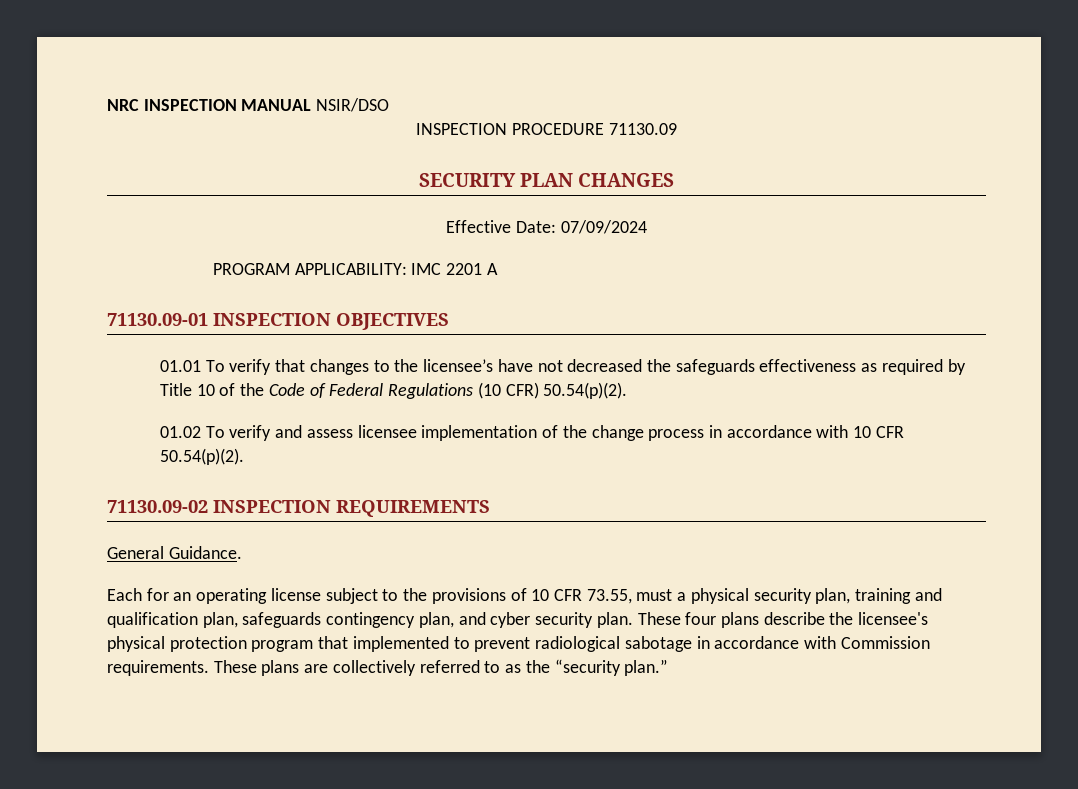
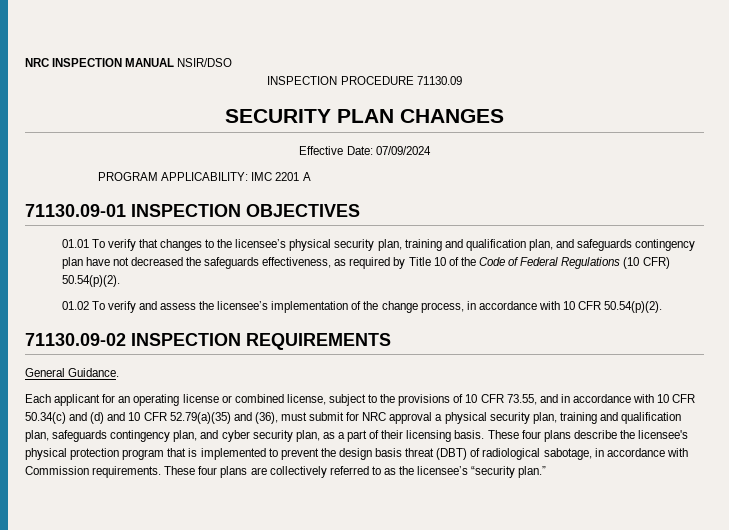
- 01.01 To verify that changes to the licensee’s have not decreased the safeguards effectiveness as required by Title 10 of the Code of Federal Regulations (10 CFR) 50.54(p)(2).
+ 01.01 To verify that changes to the licensee’s physical security plan, training and qualification plan, and safeguards contingency plan have not decreased the safeguards effectiveness, as required by Title 10 of the Code of Federal Regulations (10 CFR) 50.54(p)(2).
- 01.02 To verify and assess licensee implementation of the change process in accordance with 10 CFR 50.54(p)(2).
+ 01.02 To verify and assess the licensee’s implementation of the change process, in accordance with 10 CFR 50.54(p)(2).
- Each for an operating license subject to the provisions of 10 CFR 73.55, must a physical security plan, training and qualification plan, safeguards contingency plan, and cyber security plan.
+ Each applicant for an operating license or combined license, subject to the provisions of 10 CFR 73.55, and in accordance with 10 CFR 50.34(c) and (d) and 10 CFR 52.79(a)(35) and (36), must submit for NRC approval a physical security plan, training and qualification plan, safeguards contingency plan, and cyber security plan, as a part of their licensing basis.
- These four plans describe the licensee's physical protection program that implemented to prevent radiological sabotage in accordance with Commission requirements.
+ These four plans describe the licensee's physical protection program that is implemented to prevent the design basis threat (DBT) of radiological sabotage, in accordance with Commission requirements.
- These plans are collectively referred to as the “security plan.”
+ These four plans are collectively referred to as the licensee’s “security plan.”

